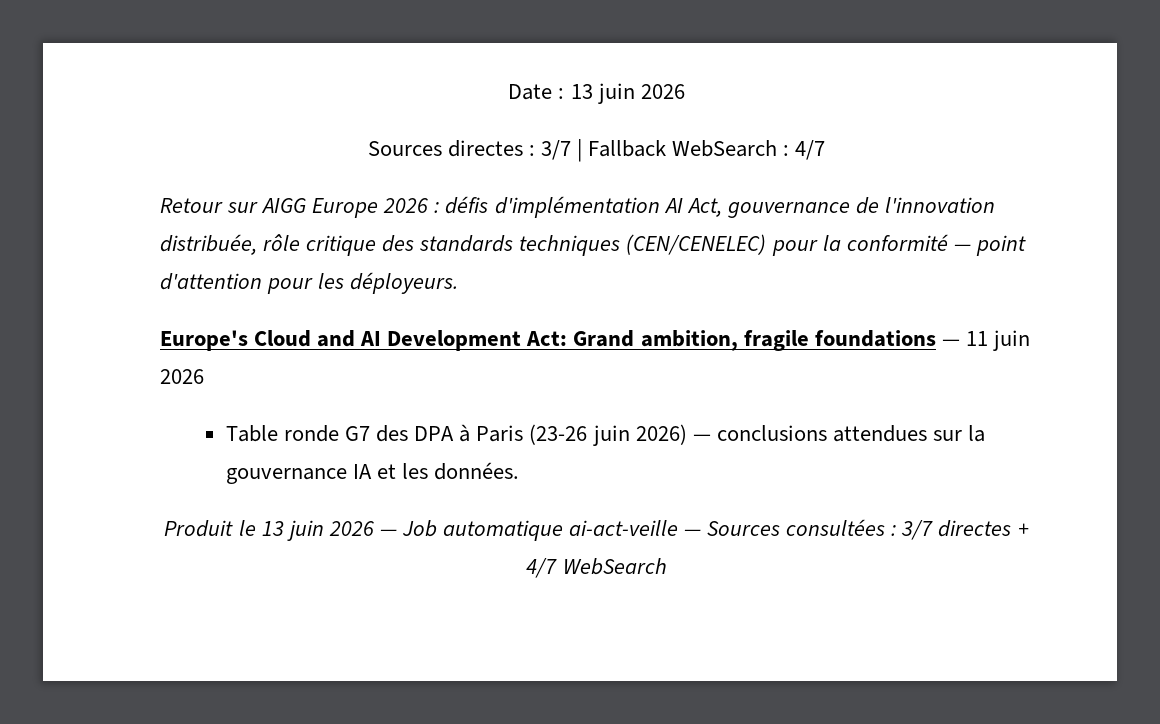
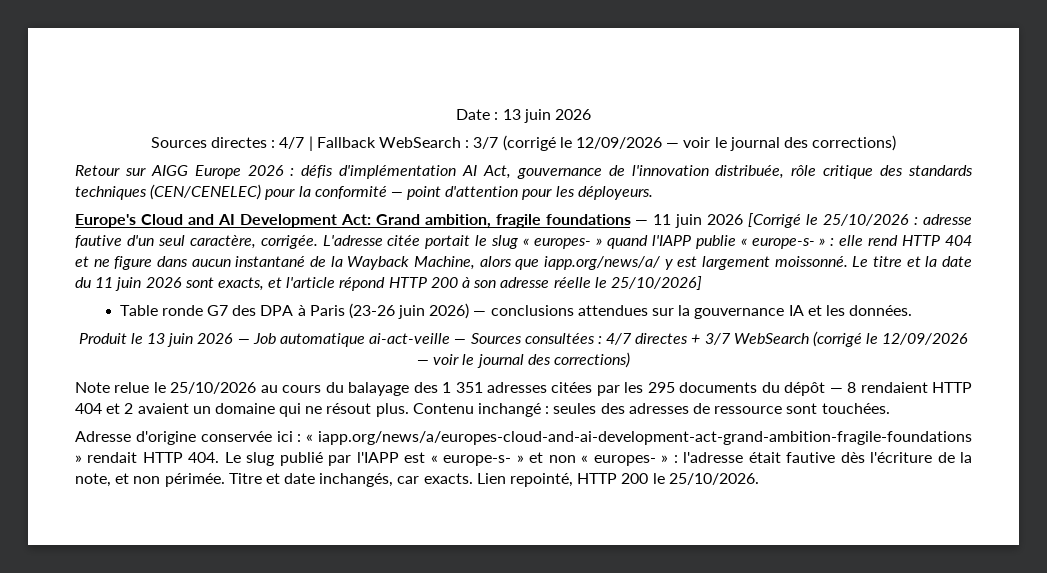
- Sources directes : 3/7 | Fallback WebSearch : 4/7
+ Sources directes : 4/7 | Fallback WebSearch : 3/7 (corrigé le 12/09/2026 — voir le journal des corrections)
- Europe's Cloud and AI Development Act: Grand ambition, fragile foundations — 11 juin 2026
+ Europe's Cloud and AI Development Act: Grand ambition, fragile foundations — 11 juin 2026 [Corrigé le 25/10/2026 : adresse fautive d'un seul caractère, corrigée. L'adresse citée portait le slug « europes- » quand l'IAPP publie « europe-s- » : elle rend HTTP 404 et ne figure dans aucun instantané de la Wayback Machine, alors que iapp.org/news/a/ y est largement moissonné. Le titre et la date du 11 juin 2026 sont exacts, et l'article répond HTTP 200 à son adresse réelle le 25/10/2026]
- Produit le 13 juin 2026 — Job automatique ai-act-veille — Sources consultées : 3/7 directes + 4/7 WebSearch
+ Produit le 13 juin 2026 — Job automatique ai-act-veille — Sources consultées : 4/7 directes + 3/7 WebSearch (corrigé le 12/09/2026 — voir le journal des corrections)
+ Note relue le 25/10/2026 au cours du balayage des 1 351 adresses citées par les 295 documents du dépôt — 8 rendaient HTTP 404 et 2 avaient un domaine qui ne résout plus. Contenu inchangé : seules des adresses de ressource sont touchées.
+ Adresse d'origine conservée ici : « iapp.org/news/a/europes-cloud-and-ai-development-act-grand-ambition-fragile-foundations » rendait HTTP 404. Le slug publié par l'IAPP est « europe-s- » et non « europes- » : l'adresse était fautive dès l'écriture de la note, et non périmée. Titre et date inchangés, car exacts. Lien repointé, HTTP 200 le 25/10/2026.

